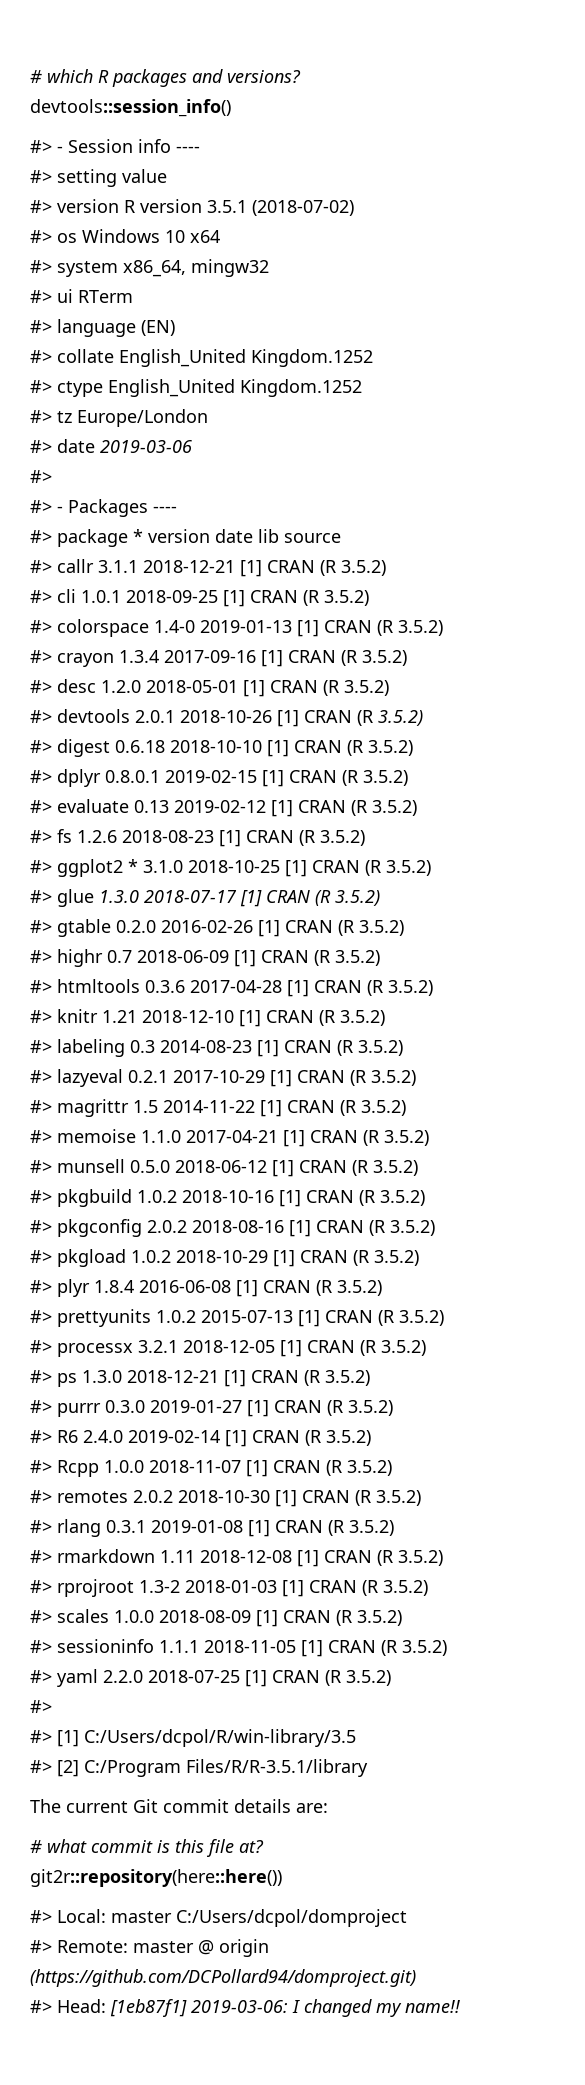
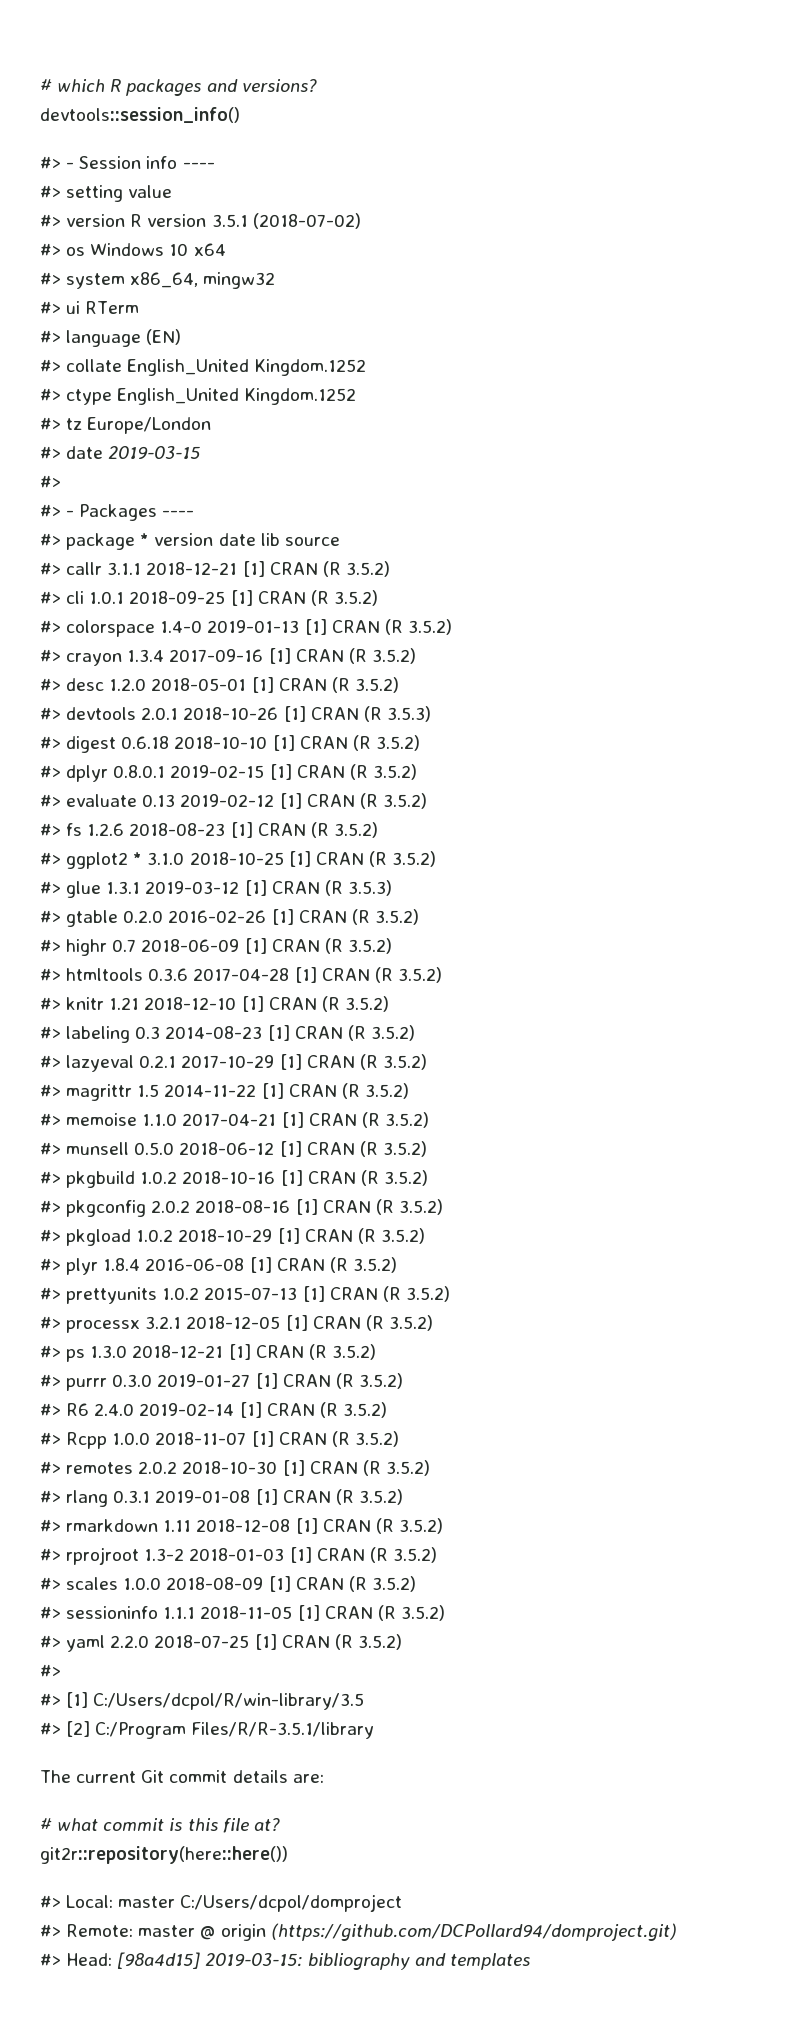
- #> date 2019-03-06
+ #> date 2019-03-15
- #> devtools 2.0.1 2018-10-26 [1] CRAN (R 3.5.2)
+ #> devtools 2.0.1 2018-10-26 [1] CRAN (R 3.5.3)
- #> glue 1.3.0 2018-07-17 [1] CRAN (R 3.5.2)
+ #> glue 1.3.1 2019-03-12 [1] CRAN (R 3.5.3)
- #> Head: [1eb87f1] 2019-03-06: I changed my name!!
+ #> Head: [98a4d15] 2019-03-15: bibliography and templates

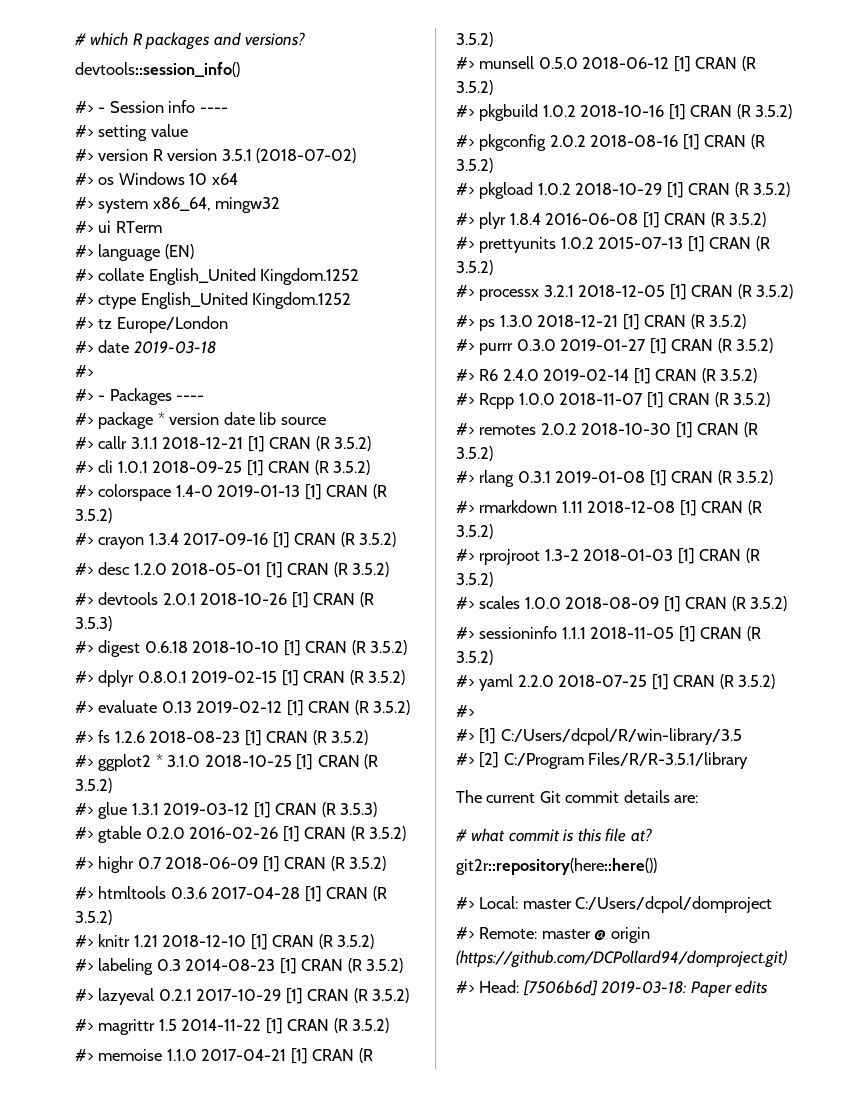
- #> date 2019-03-15
+ #> date 2019-03-18
- #> Head: [98a4d15] 2019-03-15: bibliography and templates
+ #> Head: [7506b6d] 2019-03-18: Paper edits

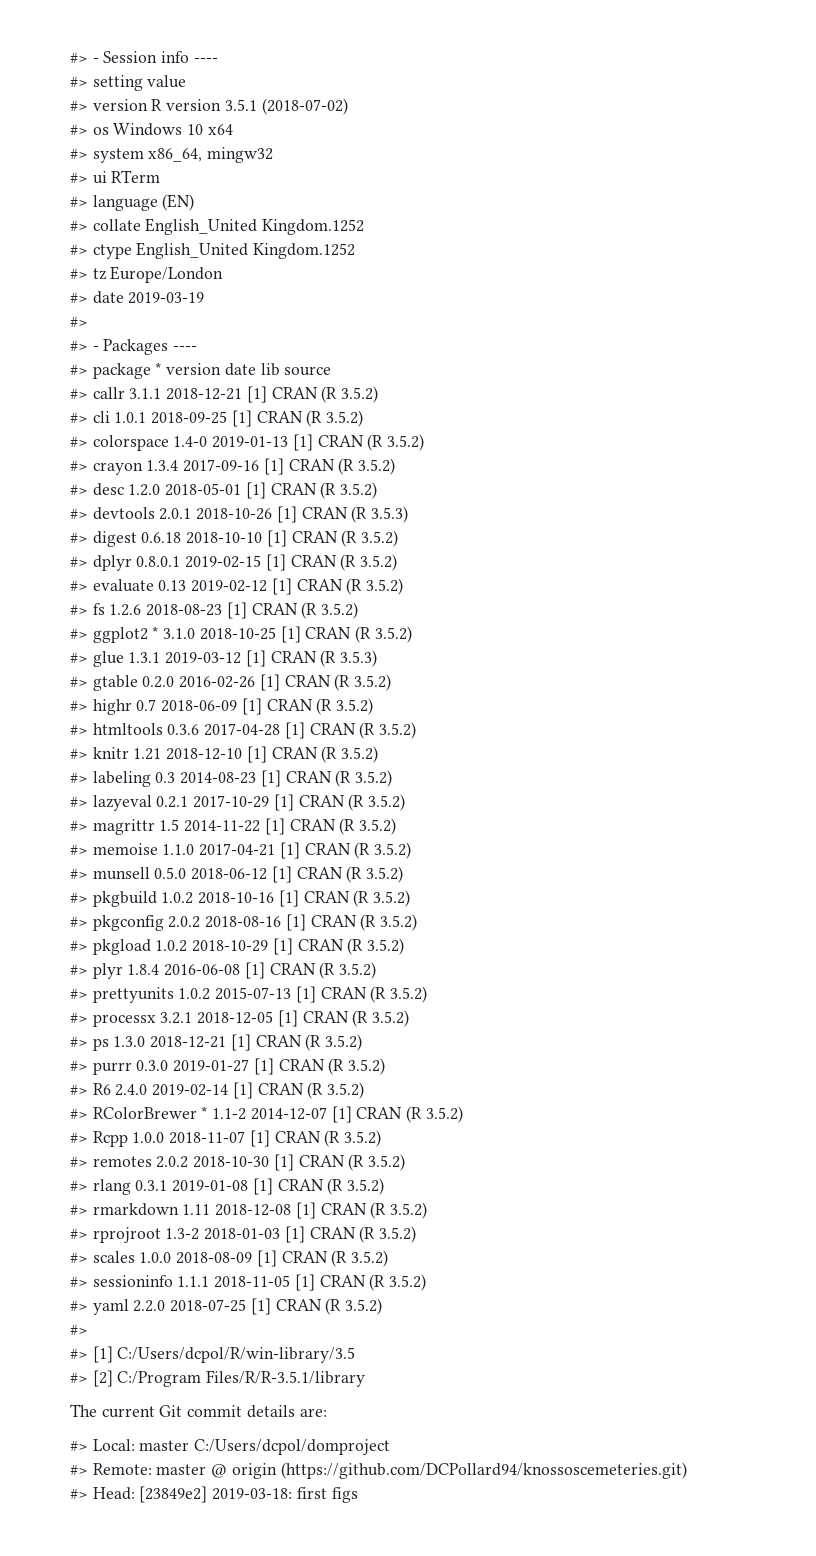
- # which R packages and versions?
- devtools::session_info()
- #> date 2019-03-18
+ #> date 2019-03-19
+ #> RColorBrewer * 1.1-2 2014-12-07 [1] CRAN (R 3.5.2)
- # what commit is this file at?
- git2r::repository(here::here())
- #> Remote: master @ origin (https://github.com/DCPollard94/domproject.git)
+ #> Remote: master @ origin (https://github.com/DCPollard94/knossoscemeteries.git)
- #> Head: [7506b6d] 2019-03-18: Paper edits
+ #> Head: [23849e2] 2019-03-18: first figs

